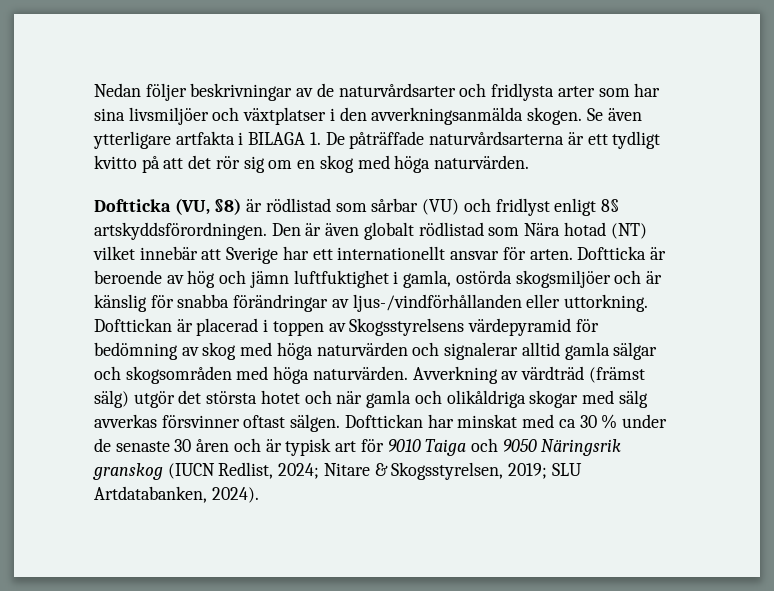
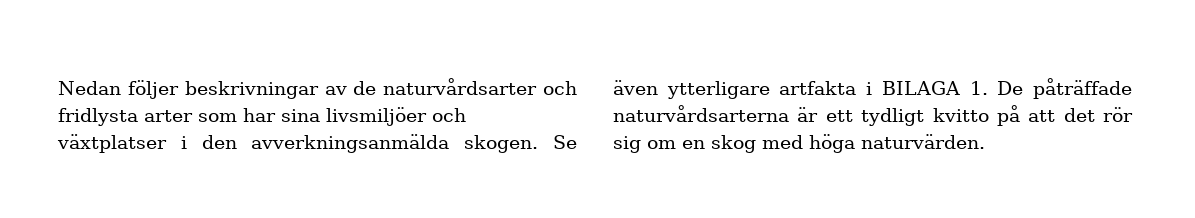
- Doftticka (VU, §8) är rödlistad som sårbar (VU) och fridlyst enligt 8§ artskyddsförordningen. Den är även globalt rödlistad som Nära hotad (NT) vilket innebär att Sverige har ett internationellt ansvar för arten. Doftticka är beroende av hög och jämn luftfuktighet i gamla, ostörda skogsmiljöer och är känslig för snabba förändringar av ljus-/vindförhållanden eller uttorkning. Dofttickan är placerad i toppen av Skogsstyrelsens värdepyramid för bedömning av skog med höga naturvärden och signalerar alltid gamla sälgar och skogsområden med höga naturvärden. Avverkning av värdträd (främst sälg) utgör det största hotet och när gamla och olikåldriga skogar med sälg avverkas försvinner oftast sälgen. Dofttickan har minskat med ca 30 % under de senaste 30 åren och är typisk art för 9010 Taiga och 9050 Näringsrik granskog (IUCN Redlist, 2024; Nitare & Skogsstyrelsen, 2019; SLU Artdatabanken, 2024).

